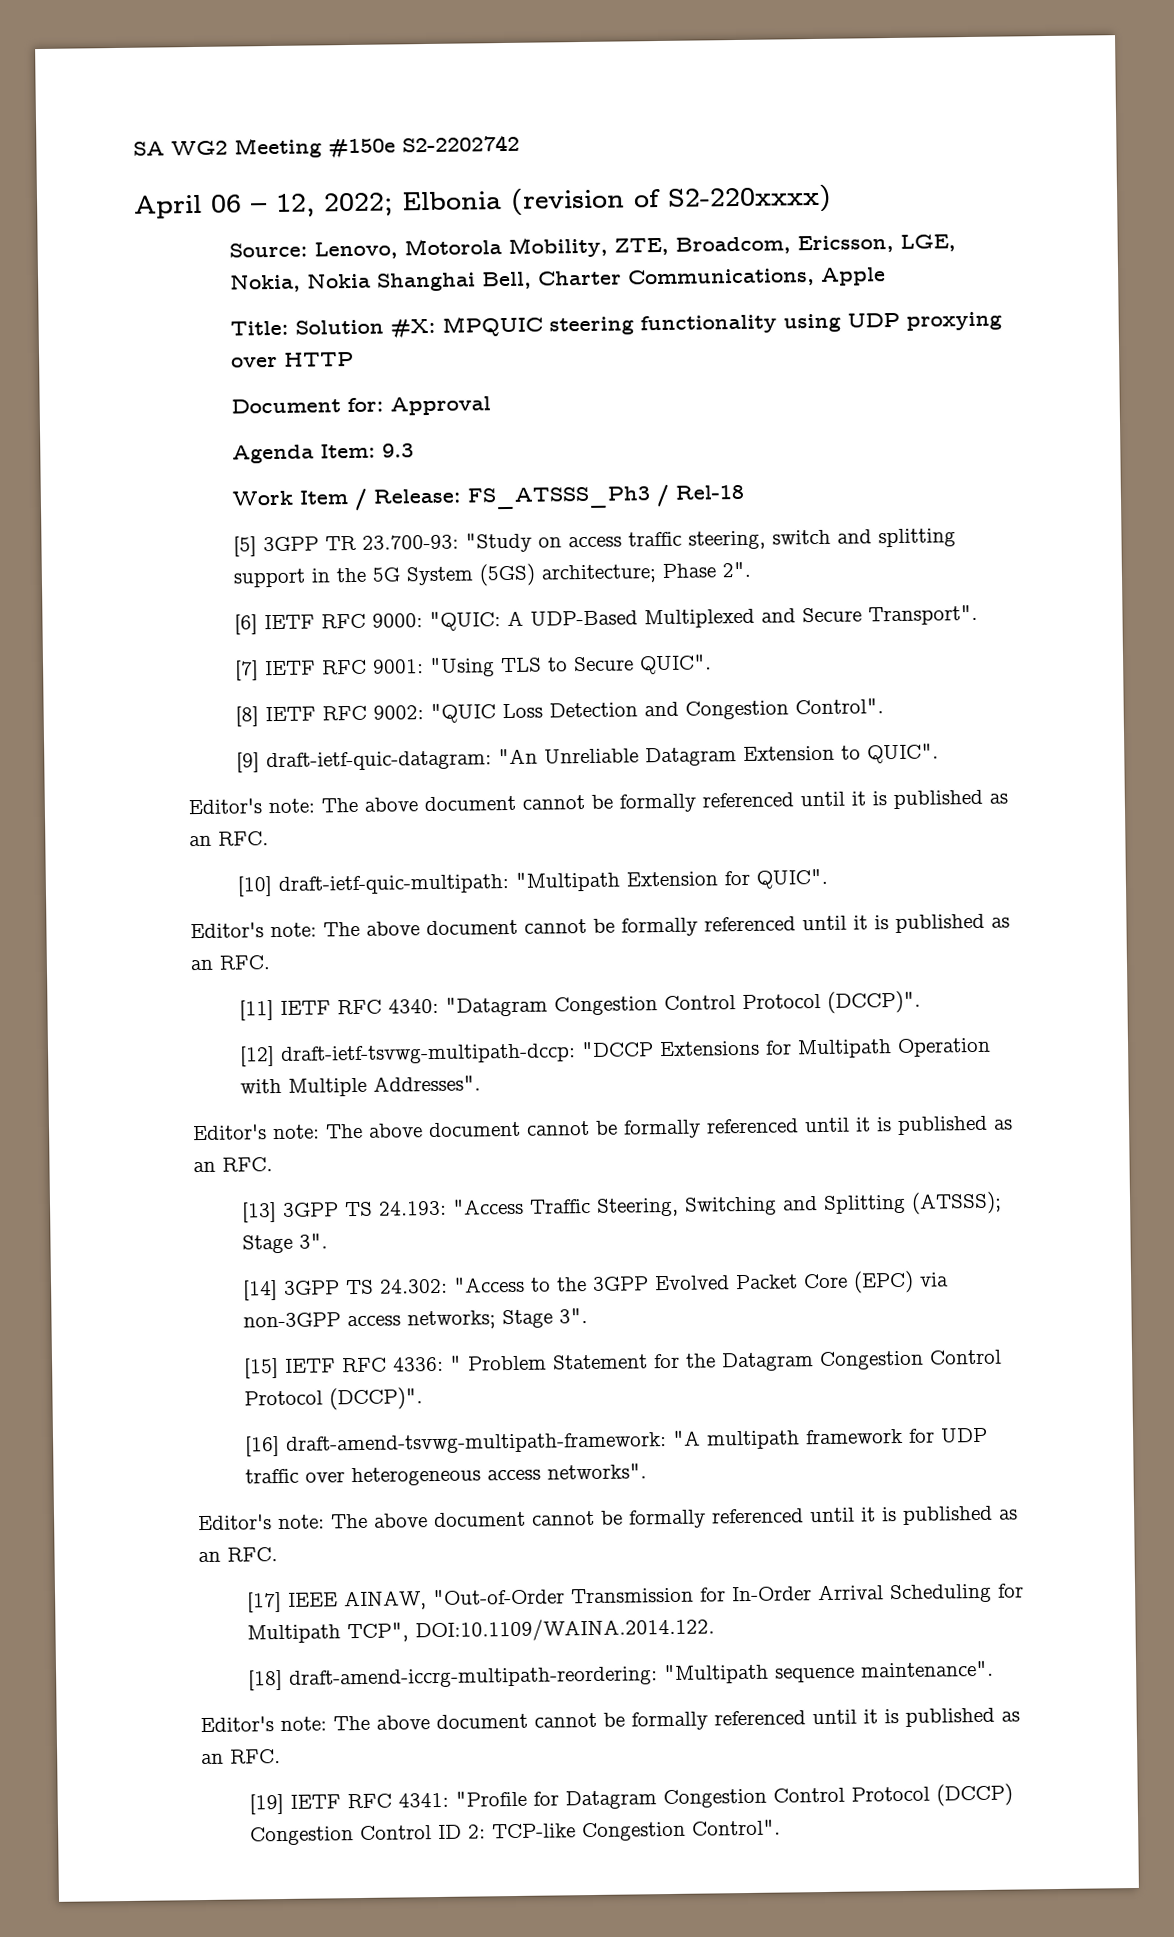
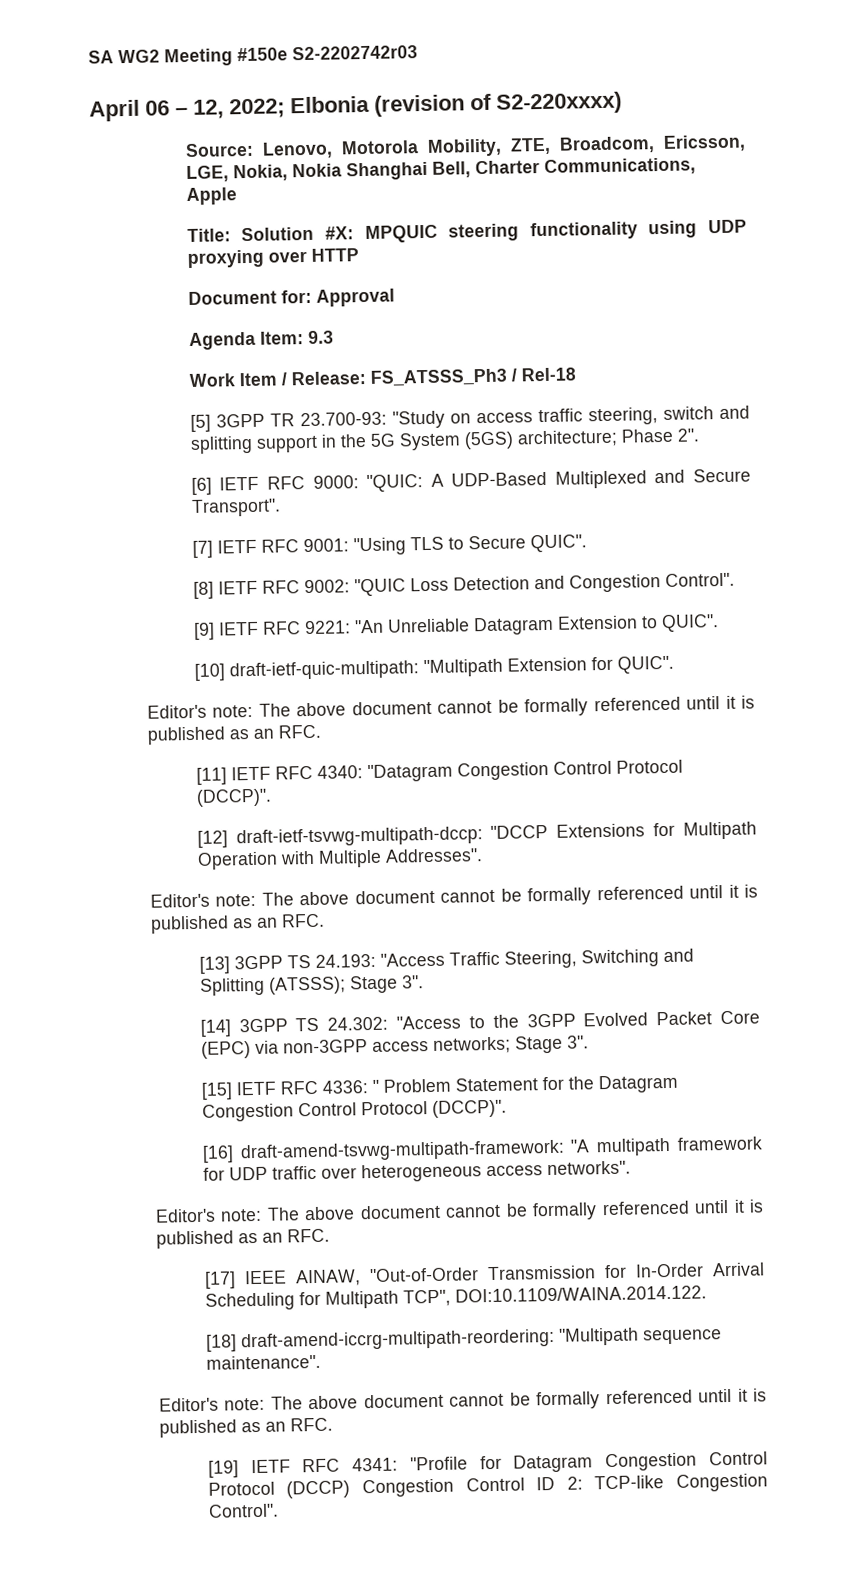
- SA WG2 Meeting #150e S2-2202742
+ SA WG2 Meeting #150e S2-2202742r03
- [9] draft-ietf-quic-datagram: "An Unreliable Datagram Extension to QUIC".
- Editor's note: The above document cannot be formally referenced until it is published as an RFC.
+ [9] IETF RFC 9221: "An Unreliable Datagram Extension to QUIC".

